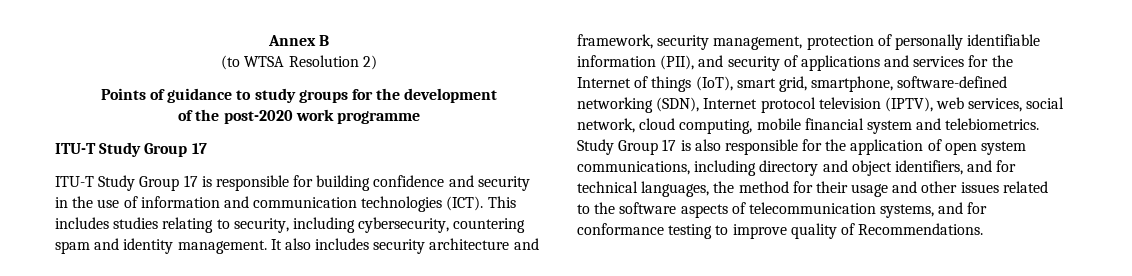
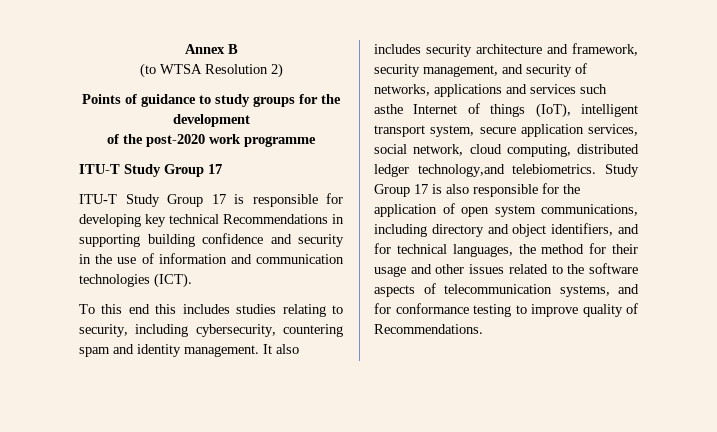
- ITU-T Study Group 17 is responsible for building confidence and security in the use of information and communication technologies (ICT). This includes studies relating to security, including cybersecurity, countering spam and identity management.
+ ITU-T Study Group 17 is responsible for developing key technical Recommendations in supporting building confidence and security in the use of information and communication technologies (ICT).
+ To this end this includes studies relating to security, including cybersecurity, countering spam and identity management.
- It also includes security architecture and framework, security management, protection of personally identifiable information (PII), and security of applications and services for the Internet of things (IoT), smart grid, smartphone, software-defined networking (SDN), Internet protocol television (IPTV), web services, social network, cloud computing, mobile financial system and telebiometrics.
+ It also includes security architecture and framework, security management, and security of networks, applications and services such asthe Internet of things (IoT), intelligent transport system, secure application services, social network, cloud computing, distributed ledger technology,and telebiometrics.

